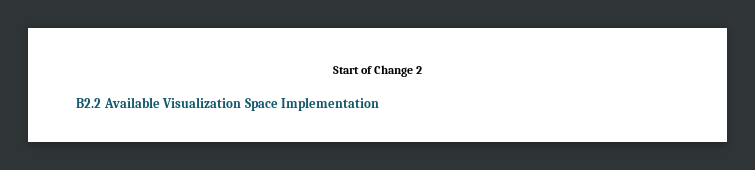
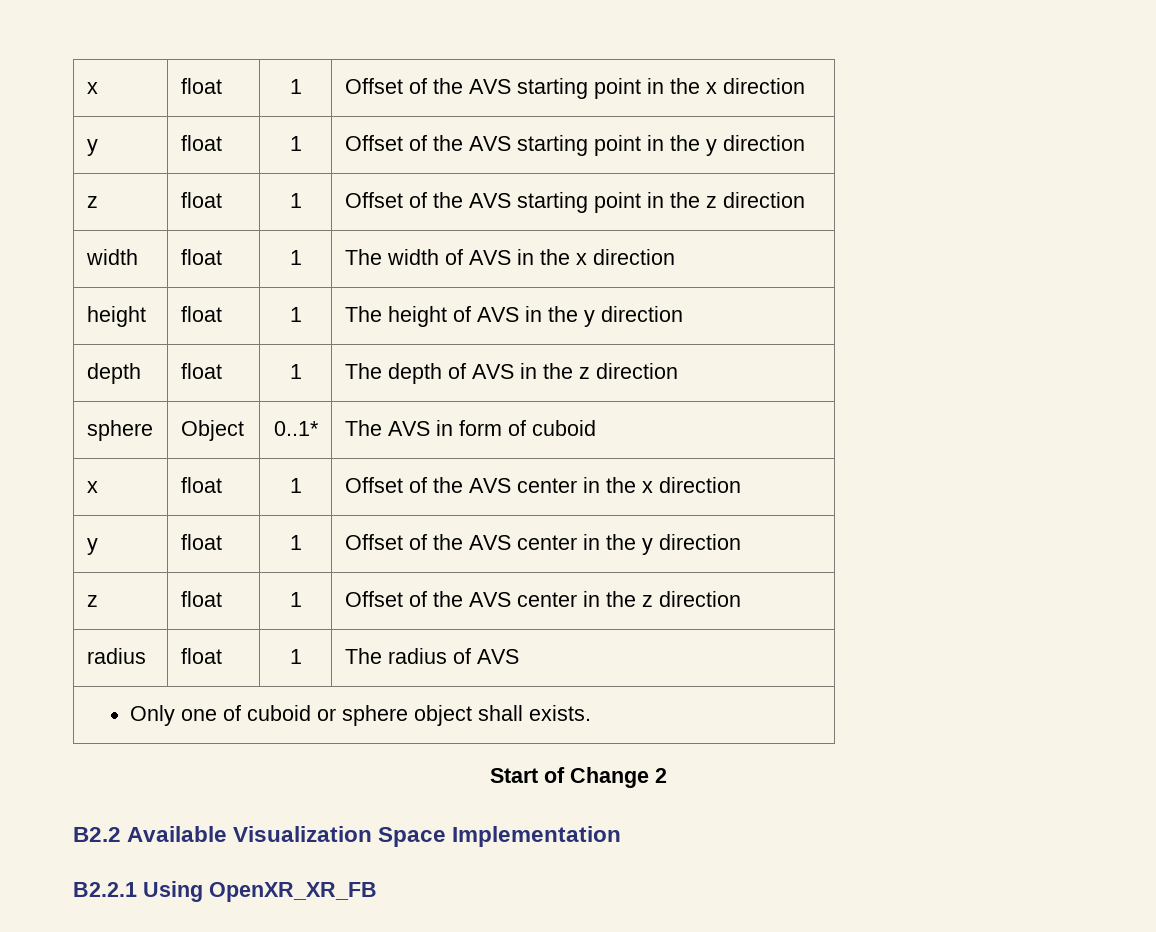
+ x | float | 1 | Offset of the AVS starting point in the x direction
+ y | float | 1 | Offset of the AVS starting point in the y direction
+ z | float | 1 | Offset of the AVS starting point in the z direction
+ width | float | 1 | The width of AVS in the x direction
+ height | float | 1 | The height of AVS in the y direction
+ depth | float | 1 | The depth of AVS in the z direction
+ sphere | Object | 0..1* | The AVS in form of cuboid
+ x | float | 1 | Offset of the AVS center in the x direction
+ y | float | 1 | Offset of the AVS center in the y direction
+ z | float | 1 | Offset of the AVS center in the z direction
+ radius | float | 1 | The radius of AVS
+ Only one of cuboid or sphere object shall exists.
+ B2.2.1 Using OpenXR_XR_FB

